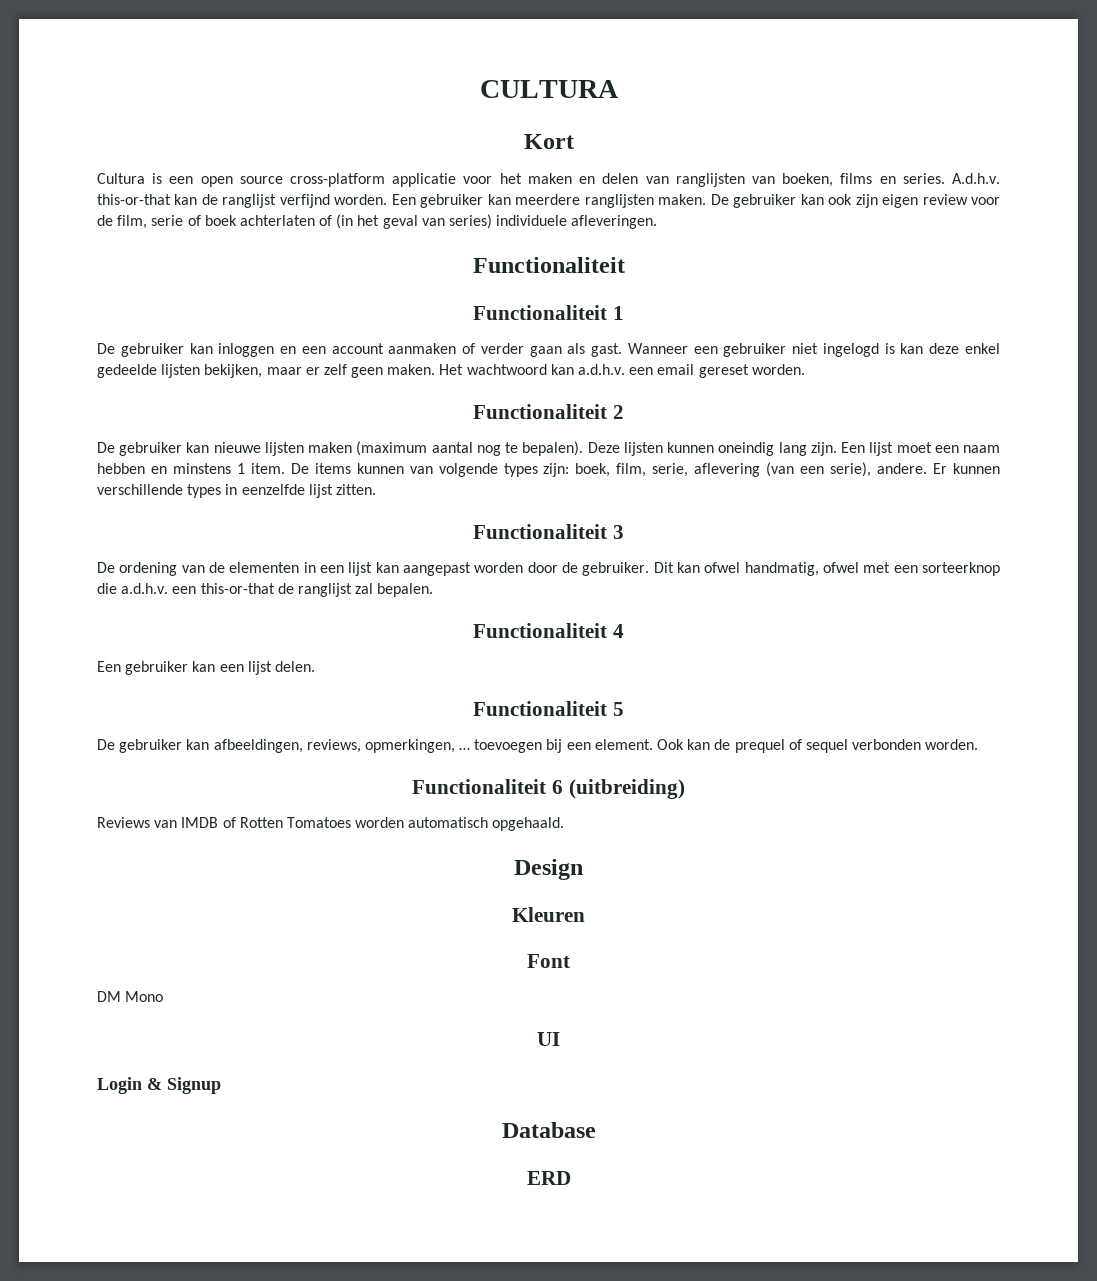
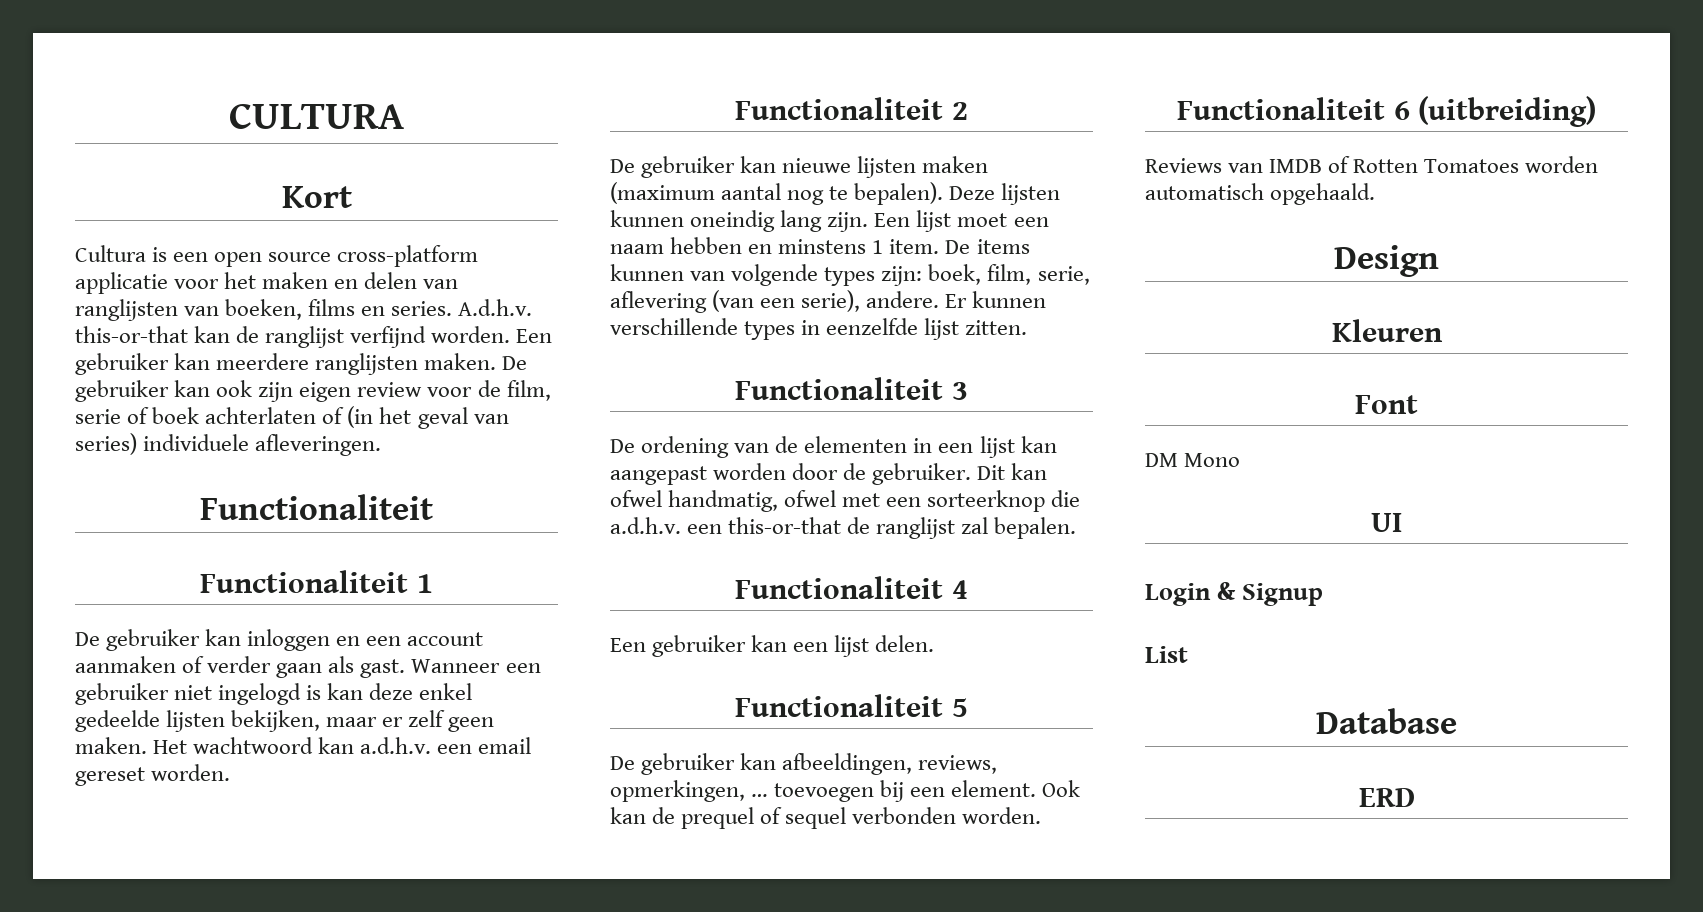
+ List

